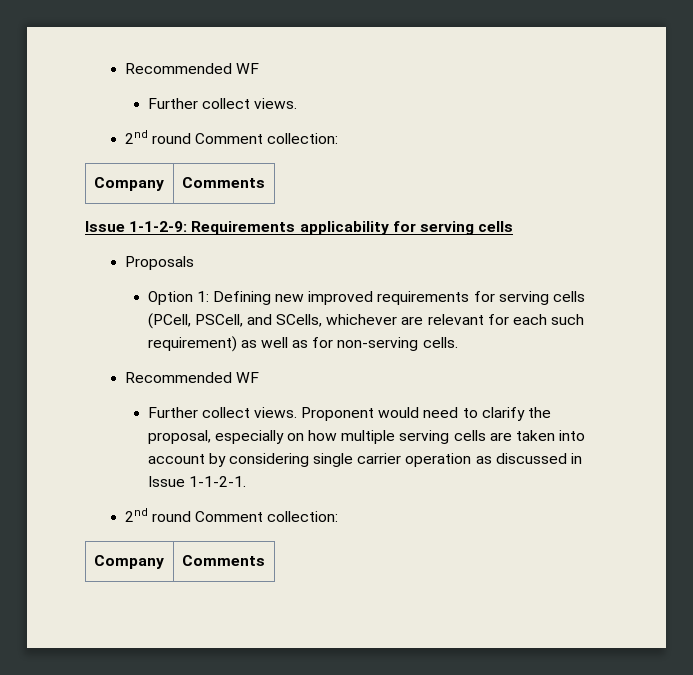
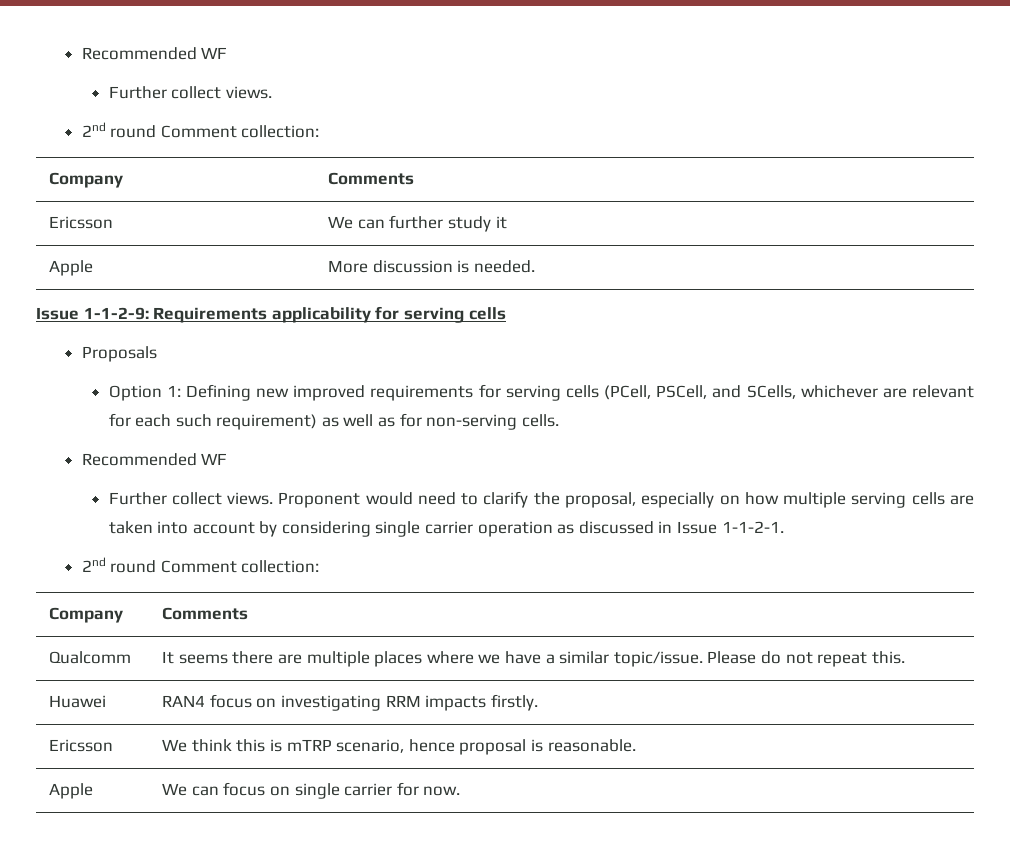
+ Ericsson | We can further study it
+ Apple | More discussion is needed.
+ Qualcomm | It seems there are multiple places where we have a similar topic/issue. Please do not repeat this.
+ Huawei | RAN4 focus on investigating RRM impacts firstly.
+ Ericsson | We think this is mTRP scenario, hence proposal is reasonable.
+ Apple | We can focus on single carrier for now.

